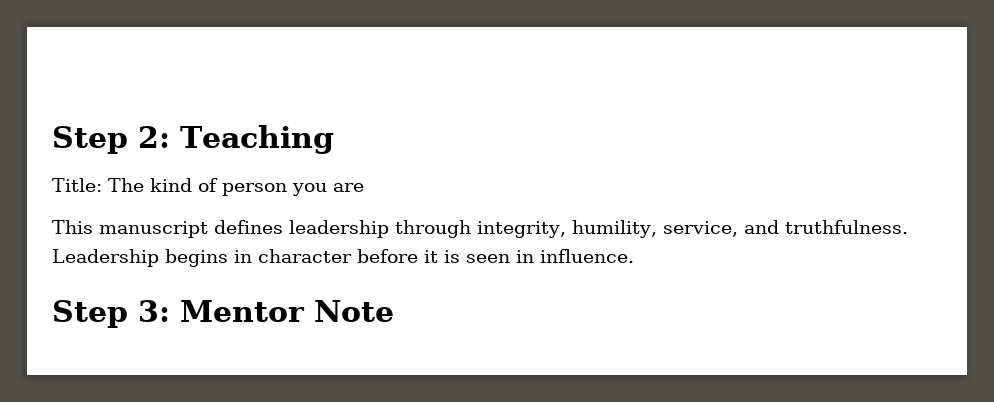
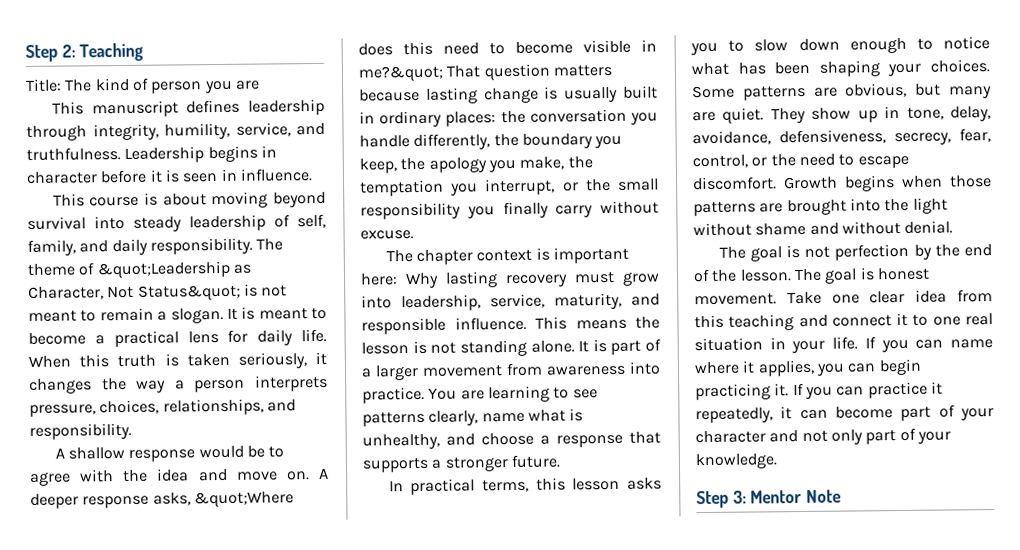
+ This course is about moving beyond survival into steady leadership of self, family, and daily responsibility. The theme of &quot;Leadership as Character, Not Status&quot; is not meant to remain a slogan. It is meant to become a practical lens for daily life. When this truth is taken seriously, it changes the way a person interprets pressure, choices, relationships, and responsibility.
+ A shallow response would be to agree with the idea and move on. A deeper response asks, &quot;Where does this need to become visible in me?&quot; That question matters because lasting change is usually built in ordinary places: the conversation you handle differently, the boundary you keep, the apology you make, the temptation you interrupt, or the small responsibility you finally carry without excuse.
+ The chapter context is important here: Why lasting recovery must grow into leadership, service, maturity, and responsible influence. This means the lesson is not standing alone. It is part of a larger movement from awareness into practice. You are learning to see patterns clearly, name what is unhealthy, and choose a response that supports a stronger future.
+ In practical terms, this lesson asks you to slow down enough to notice what has been shaping your choices. Some patterns are obvious, but many are quiet. They show up in tone, delay, avoidance, defensiveness, secrecy, fear, control, or the need to escape discomfort. Growth begins when those patterns are brought into the light without shame and without denial.
+ The goal is not perfection by the end of the lesson. The goal is honest movement. Take one clear idea from this teaching and connect it to one real situation in your life. If you can name where it applies, you can begin practicing it. If you can practice it repeatedly, it can become part of your character and not only part of your knowledge.

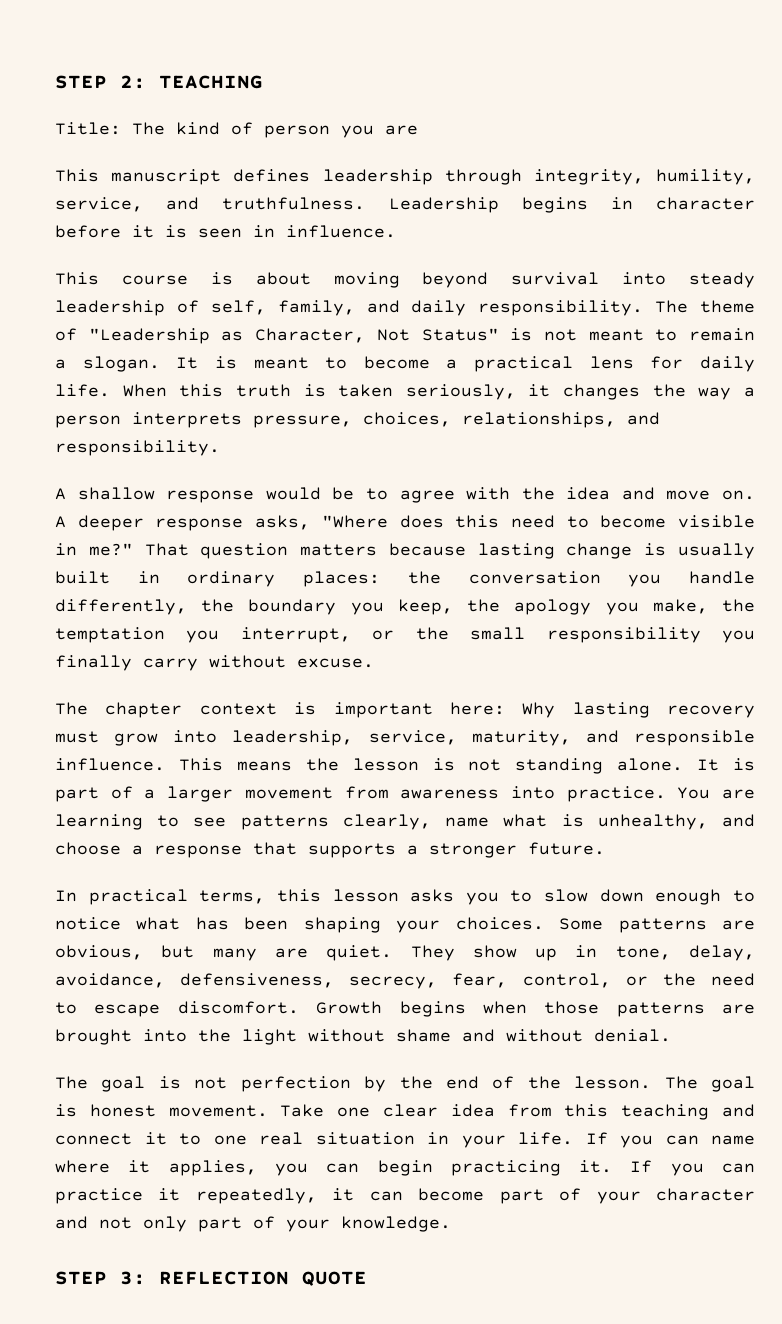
- Step 2: Teaching
+ STEP 2: TEACHING
- The theme of &quot;Leadership as Character, Not Status&quot; is not meant to remain a slogan.
+ The theme of "Leadership as Character, Not Status" is not meant to remain a slogan.
- A deeper response asks, &quot;Where does this need to become visible in me?&quot; That question matters because lasting change is usually built in ordinary places: the conversation you handle differently, the boundary you keep, the apology you make, the temptation you interrupt, or the small responsibility you finally carry without excuse.
+ A deeper response asks, "Where does this need to become visible in me?" That question matters because lasting change is usually built in ordinary places: the conversation you handle differently, the boundary you keep, the apology you make, the temptation you interrupt, or the small responsibility you finally carry without excuse.
- Step 3: Mentor Note
+ STEP 3: REFLECTION QUOTE

